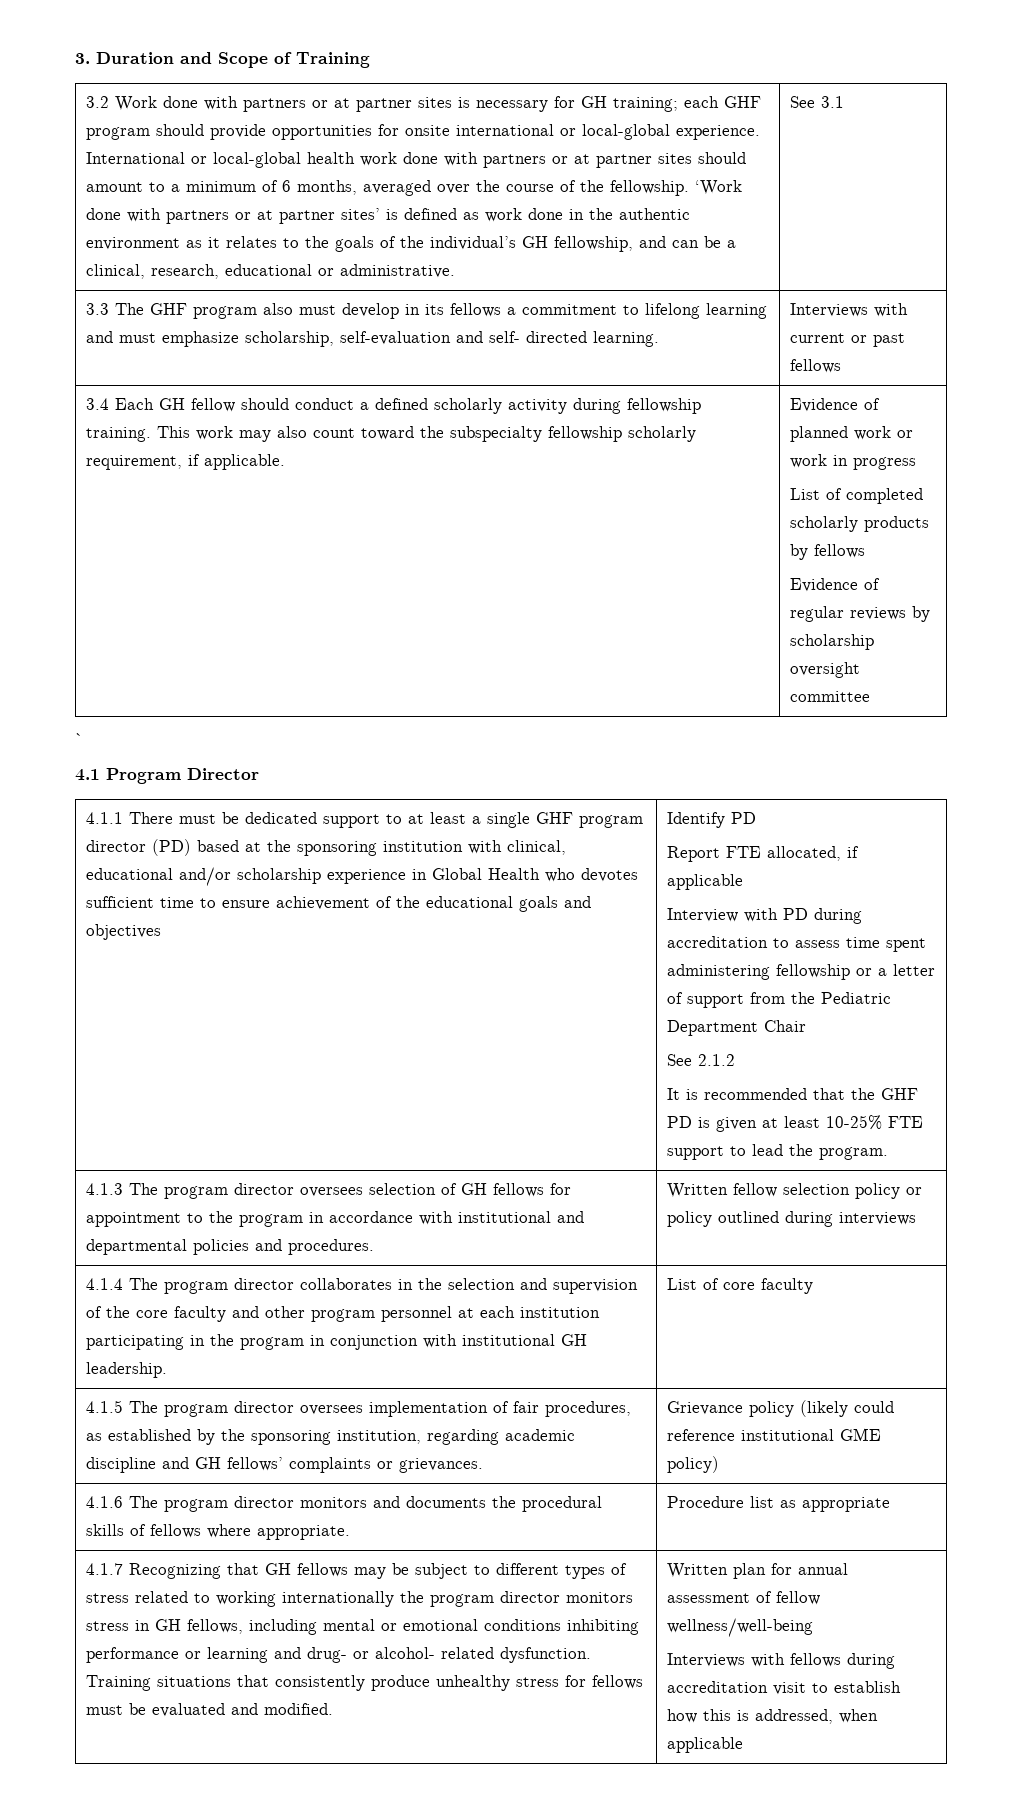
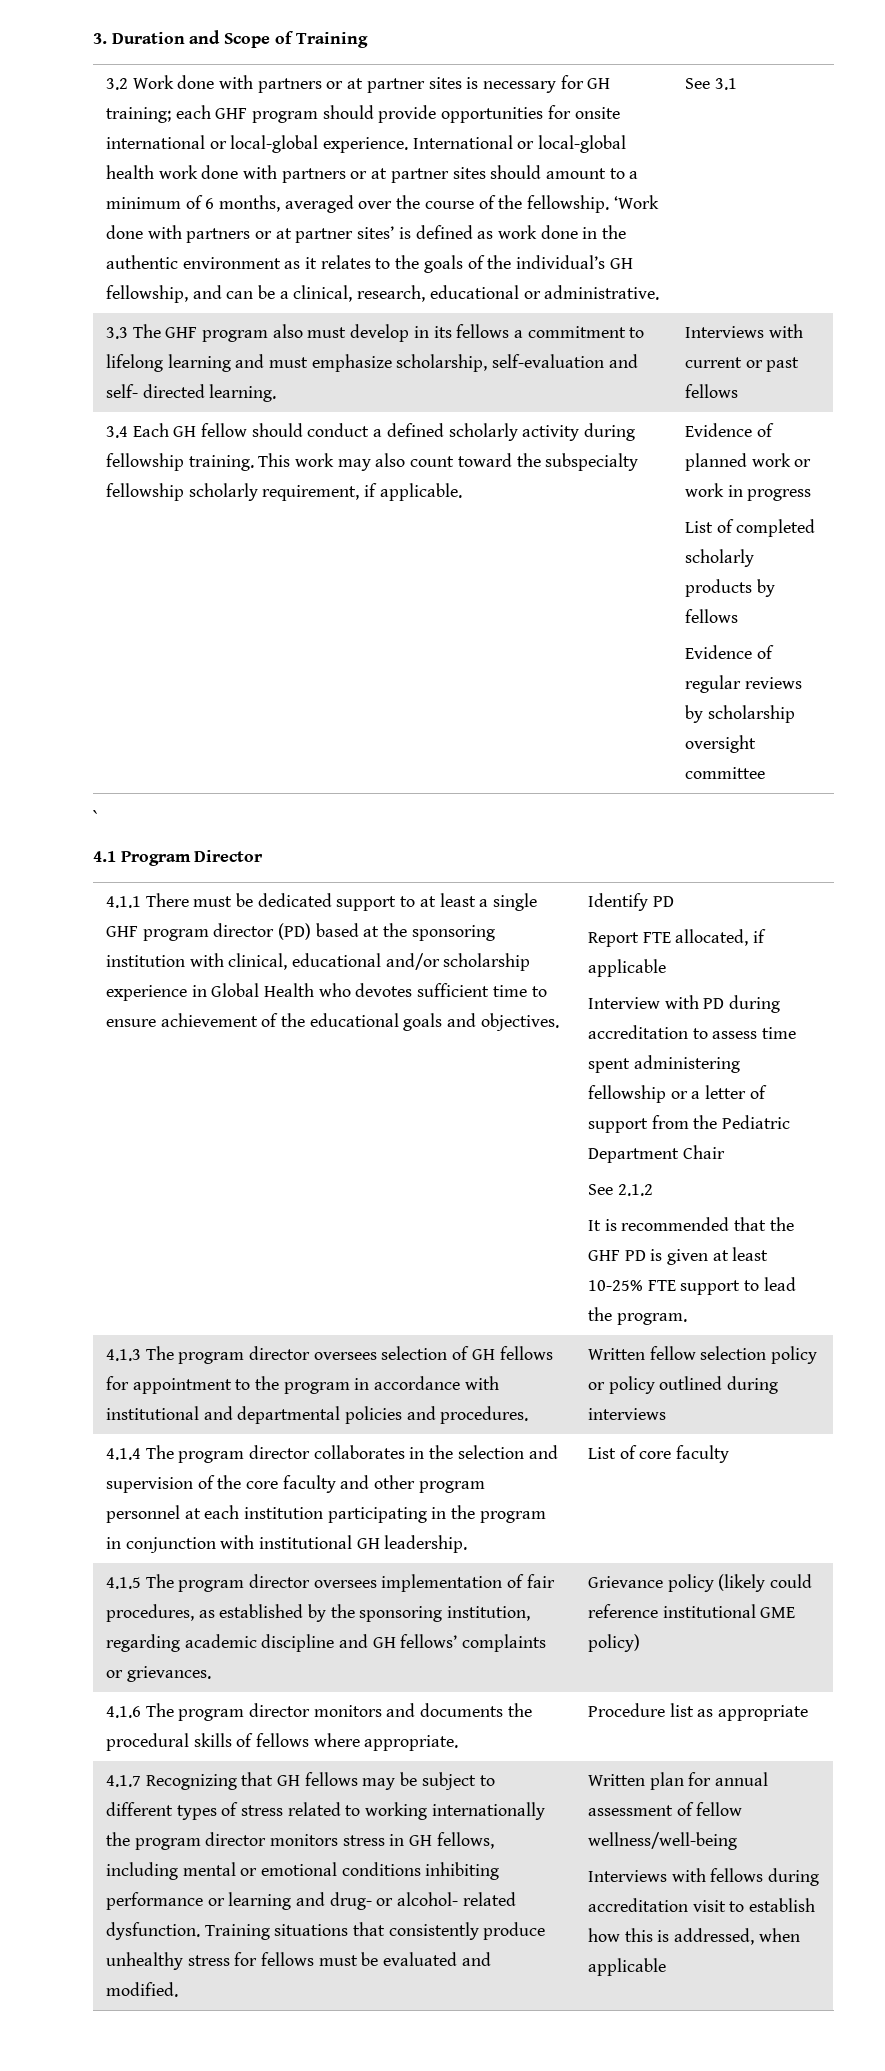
- 4.1.1 There must be dedicated support to at least a single GHF program director (PD) based at the sponsoring institution with clinical, educational and/or scholarship experience in Global Health who devotes sufficient time to ensure achievement of the educational goals and objectives
+ 4.1.1 There must be dedicated support to at least a single GHF program director (PD) based at the sponsoring institution with clinical, educational and/or scholarship experience in Global Health who devotes sufficient time to ensure achievement of the educational goals and objectives.

